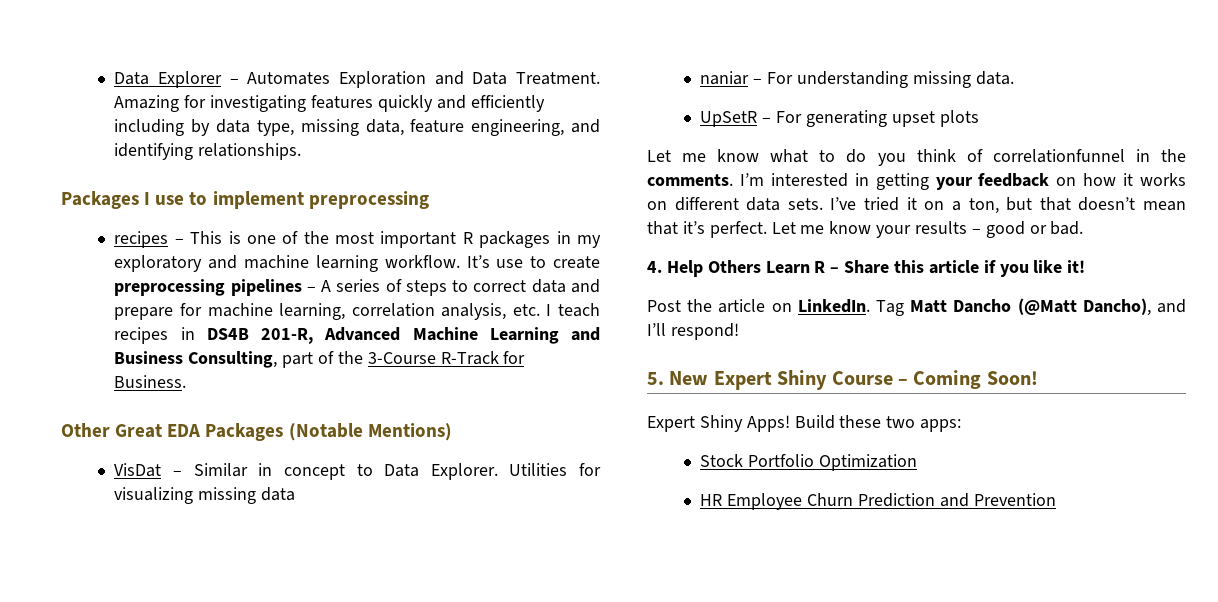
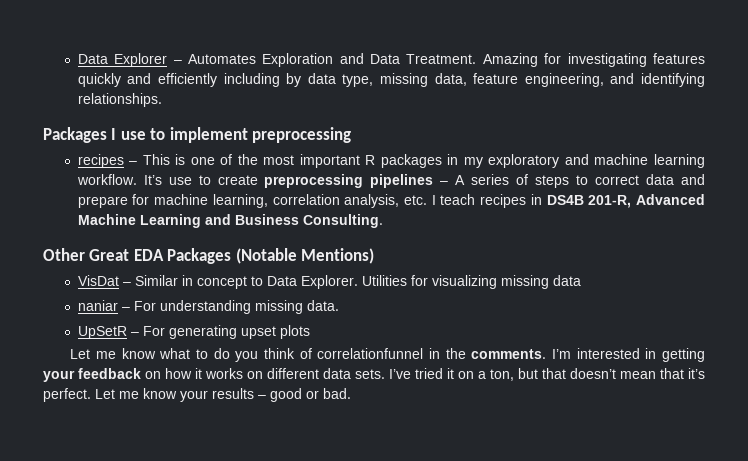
- It’s use to create preprocessing pipelines – A series of steps to correct data and prepare for machine learning, correlation analysis, etc. I teach recipes in DS4B 201-R, Advanced Machine Learning and Business Consulting, part of the 3-Course R-Track for Business.
+ It’s use to create preprocessing pipelines – A series of steps to correct data and prepare for machine learning, correlation analysis, etc. I teach recipes in DS4B 201-R, Advanced Machine Learning and Business Consulting.
- 4. Help Others Learn R – Share this article if you like it!
- Post the article on LinkedIn. Tag Matt Dancho (@Matt Dancho), and I’ll respond!
- 5. New Expert Shiny Course – Coming Soon!
- Expert Shiny Apps! Build these two apps:
- Stock Portfolio Optimization
- HR Employee Churn Prediction and Prevention

